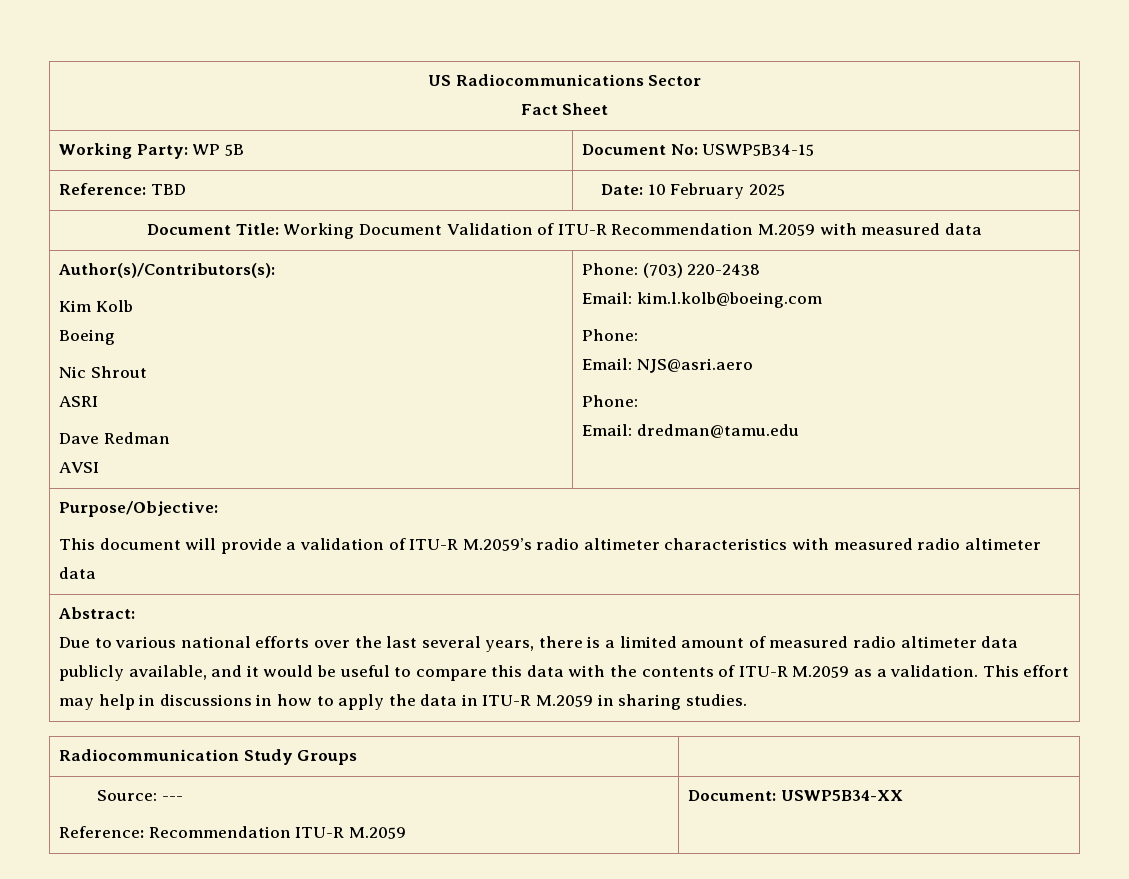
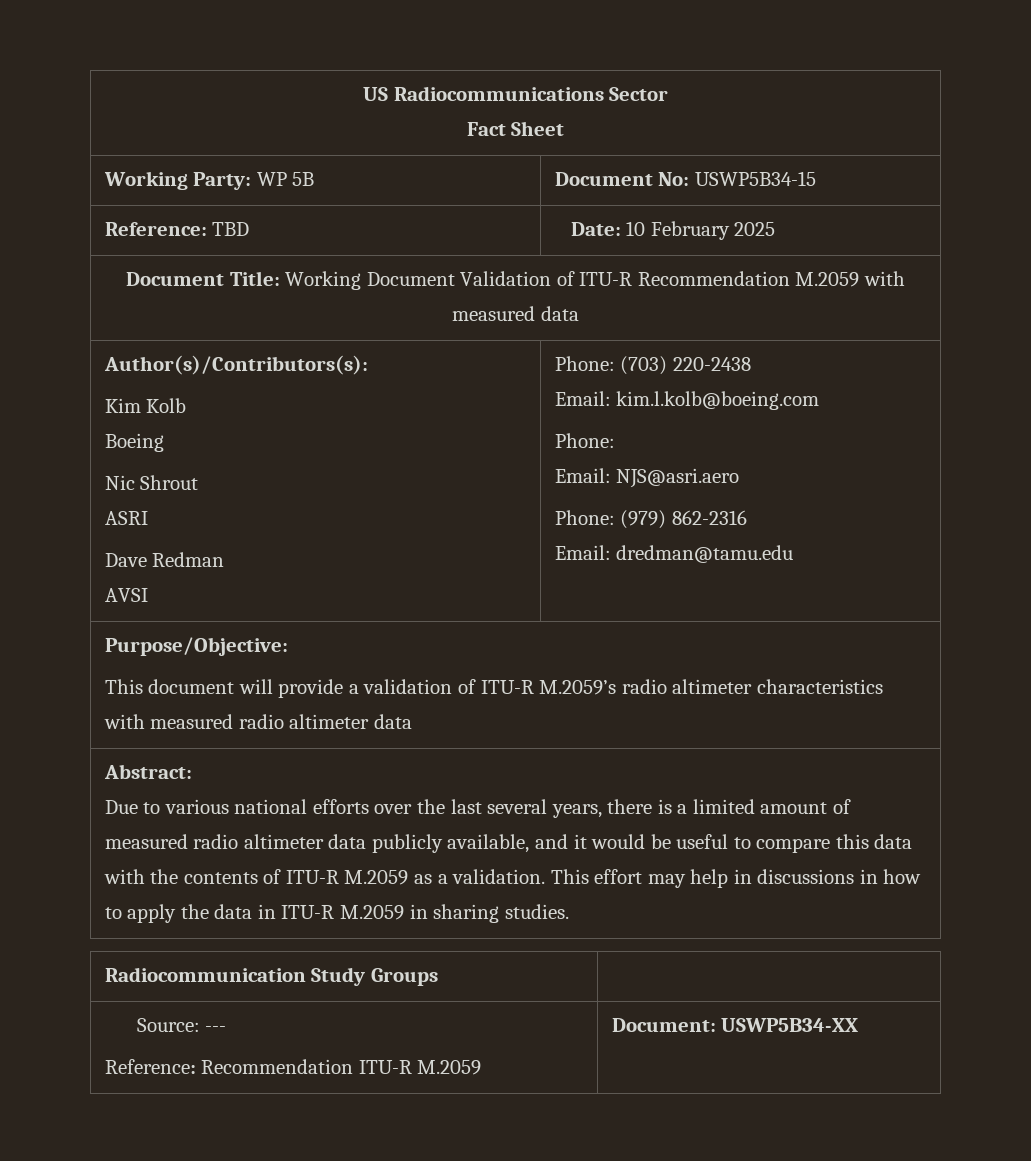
  Author(s)/Contributors(s):
  Kim Kolb
  Boeing
  Nic Shrout
  ASRI
  Dave Redman
  AVSI | Phone: (703) 220-2438
  Email: kim.l.kolb@boeing.com
  Phone:
  Email: NJS@asri.aero
- Phone:
+ Phone: (979) 862-2316

